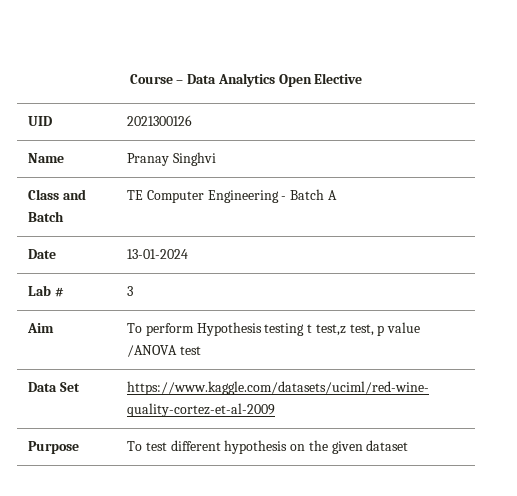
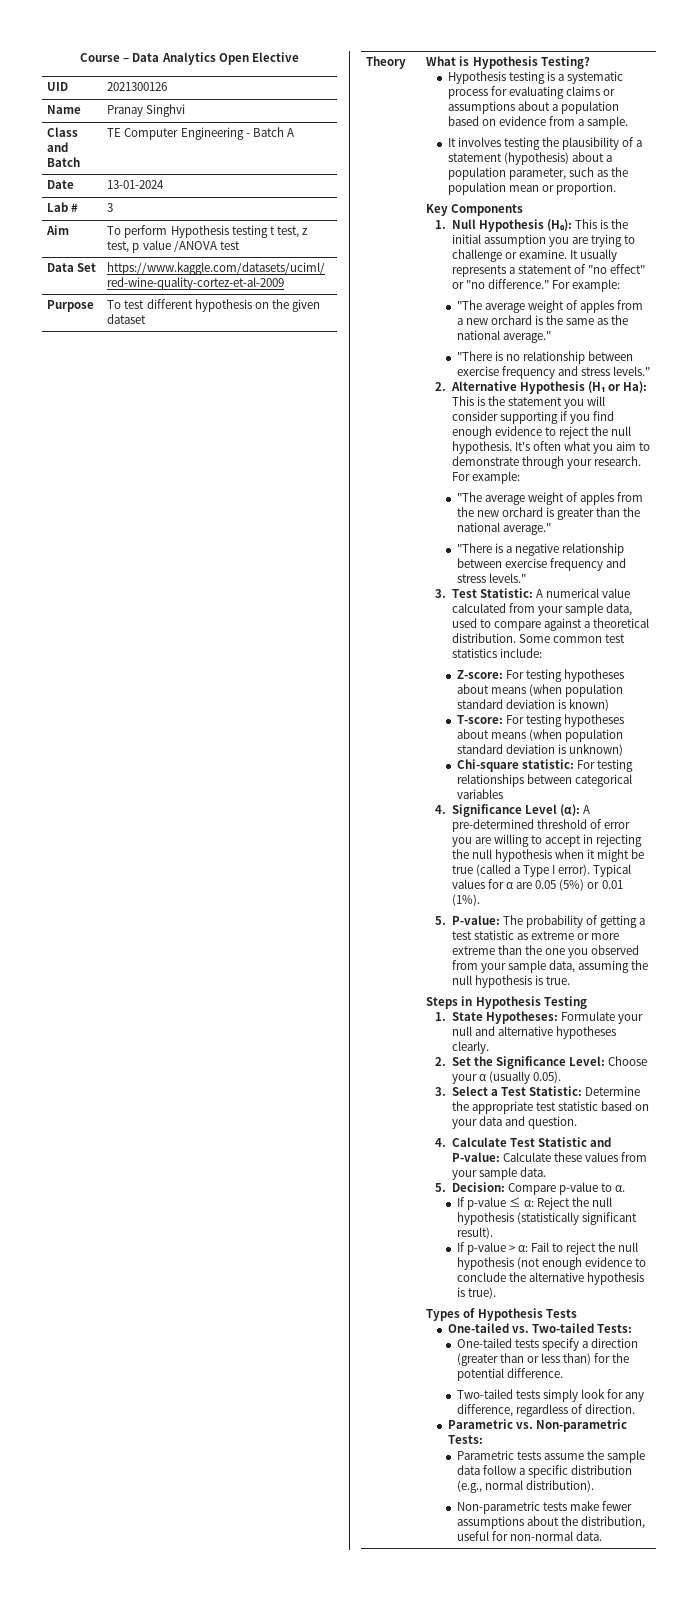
- Aim | To perform Hypothesis testing t test,z test, p value /ANOVA test
+ Aim | To perform Hypothesis testing t test, z test, p value /ANOVA test
+ Theory | What is Hypothesis Testing?
+ Hypothesis testing is a systematic process for evaluating claims or assumptions about a population based on evidence from a sample.
+ It involves testing the plausibility of a statement (hypothesis) about a population parameter, such as the population mean or proportion.
+ Key Components
+ 1. Null Hypothesis (H₀): This is the initial assumption you are trying to challenge or examine. It usually represents a statement of "no effect" or "no difference." For example:
+ "The average weight of apples from a new orchard is the same as the national average."
+ "There is no relationship between exercise frequency and stress levels."
+ 2. Alternative Hypothesis (H₁ or Ha): This is the statement you will consider supporting if you find enough evidence to reject the null hypothesis. It's often what you aim to demonstrate through your research. For example:
+ "The average weight of apples from the new orchard is greater than the national average."
+ "There is a negative relationship between exercise frequency and stress levels."
+ 3. Test Statistic: A numerical value calculated from your sample data, used to compare against a theoretical distribution. Some common test statistics include:
+ Z-score: For testing hypotheses about means (when population standard deviation is known)
+ T-score: For testing hypotheses about means (when population standard deviation is unknown)
+ Chi-square statistic: For testing relationships between categorical variables
+ 4. Significance Level (α): A pre-determined threshold of error you are willing to accept in rejecting the null hypothesis when it might be true (called a Type I error). Typical values for α are 0.05 (5%) or 0.01 (1%).
+ 5. P-value: The probability of getting a test statistic as extreme or more extreme than the one you observed from your sample data, assuming the null hypothesis is true.
+ Steps in Hypothesis Testing
+ 1. State Hypotheses: Formulate your null and alternative hypotheses clearly.
+ 2. Set the Significance Level: Choose your α (usually 0.05).
+ 3. Select a Test Statistic: Determine the appropriate test statistic based on your data and question.
+ 4. Calculate Test Statistic and P-value: Calculate these values from your sample data.
+ 5. Decision: Compare p-value to α.
+ If p-value ≤ α: Reject the null hypothesis (statistically significant result).
+ If p-value > α: Fail to reject the null hypothesis (not enough evidence to conclude the alternative hypothesis is true).
+ Types of Hypothesis Tests
+ One-tailed vs. Two-tailed Tests:
+ One-tailed tests specify a direction (greater than or less than) for the potential difference.
+ Two-tailed tests simply look for any difference, regardless of direction.
+ Parametric vs. Non-parametric Tests:
+ Parametric tests assume the sample data follow a specific distribution (e.g., normal distribution).
+ Non-parametric tests make fewer assumptions about the distribution, useful for non-normal data.

